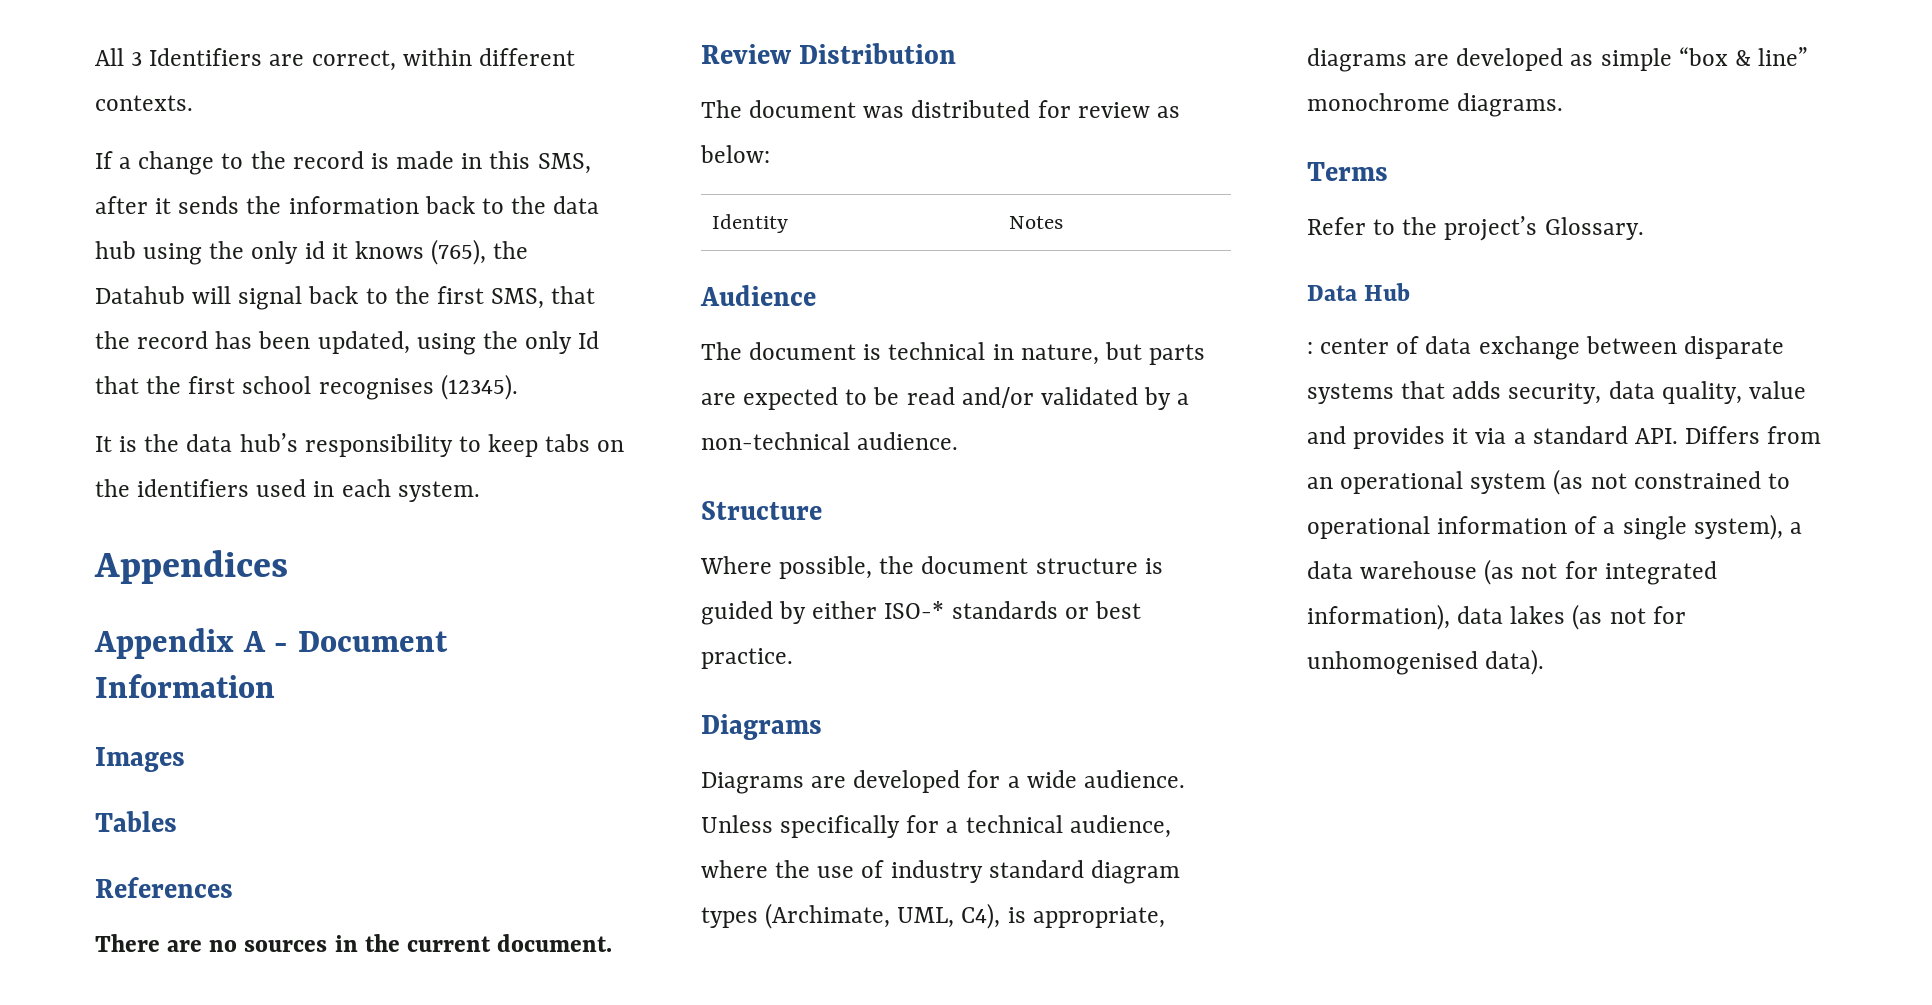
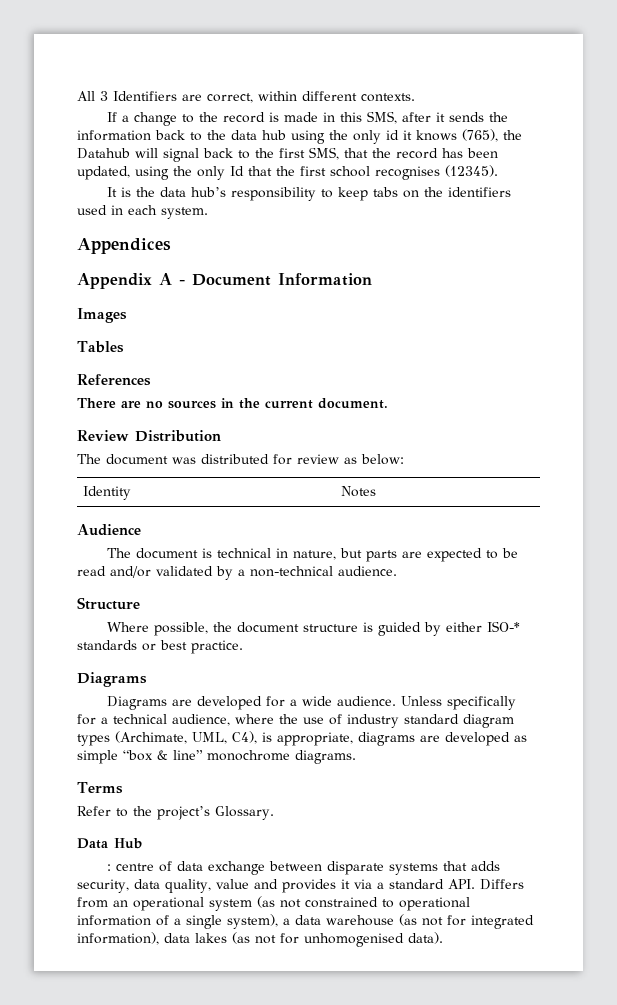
- : center of data exchange between disparate systems that adds security, data quality, value and provides it via a standard API. Differs from an operational system (as not constrained to operational information of a single system), a data warehouse (as not for integrated information), data lakes (as not for unhomogenised data).
+ : centre of data exchange between disparate systems that adds security, data quality, value and provides it via a standard API. Differs from an operational system (as not constrained to operational information of a single system), a data warehouse (as not for integrated information), data lakes (as not for unhomogenised data).

